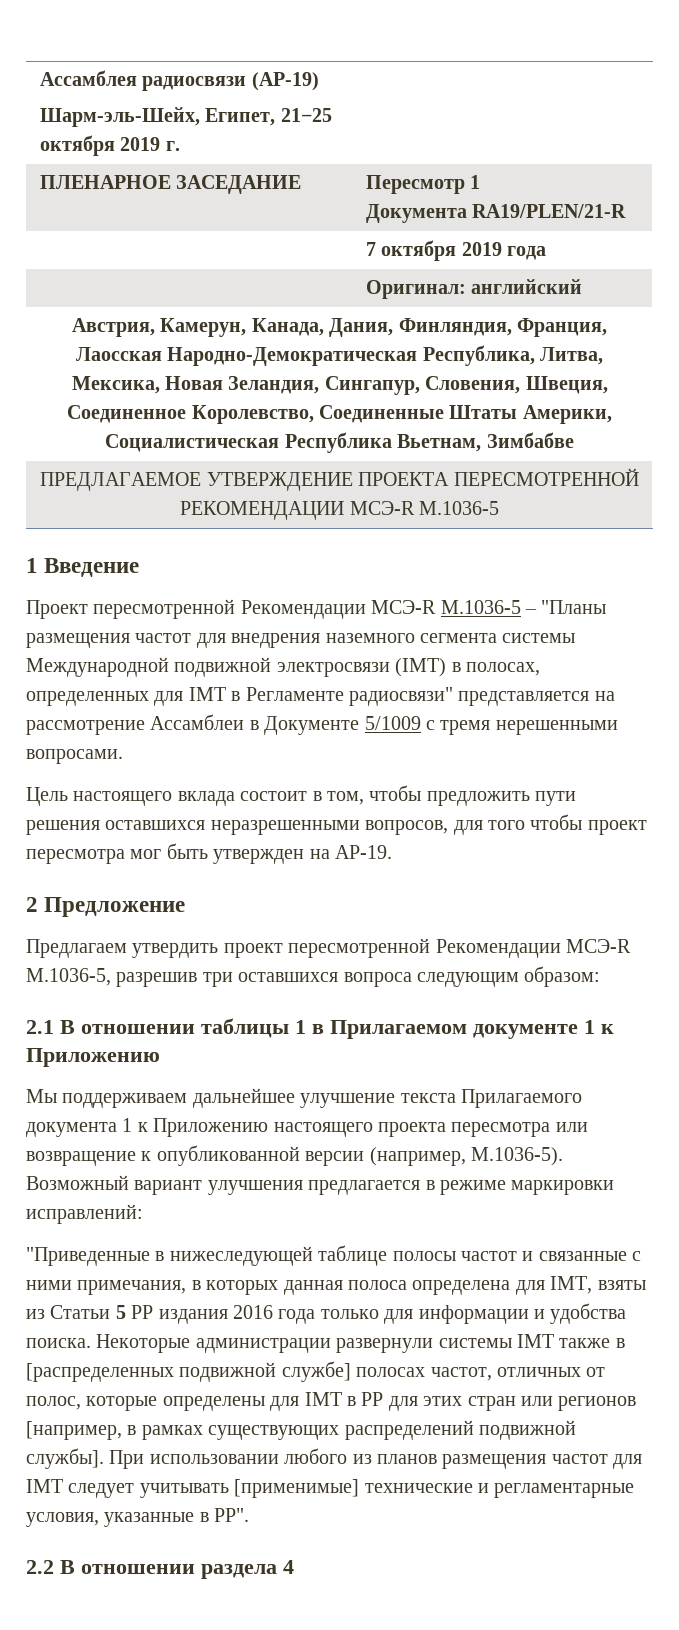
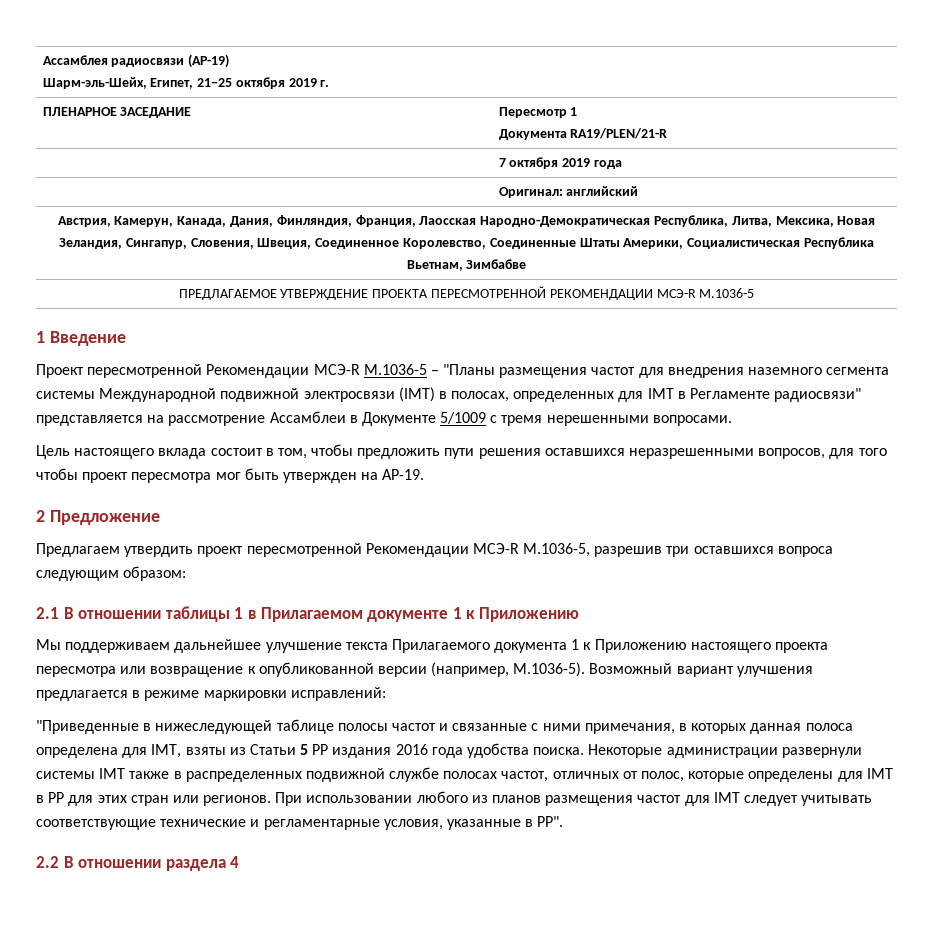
- "Приведенные в нижеследующей таблице полосы частот и связанные с ними примечания, в которых данная полоса определена для IMT, взяты из Статьи 5 РР издания 2016 года только для информации и удобства поиска.
+ "Приведенные в нижеследующей таблице полосы частот и связанные с ними примечания, в которых данная полоса определена для IMT, взяты из Статьи 5 РР издания 2016 года удобства поиска.
- Некоторые администрации развернули системы IMT также в [распределенных подвижной службе] полосах частот, отличных от полос, которые определены для IMT в РР для этих стран или регионов [например, в рамках существующих распределений подвижной службы].
+ Некоторые администрации развернули системы IMT также в распределенных подвижной службе полосах частот, отличных от полос, которые определены для IMT в РР для этих стран или регионов.
- При использовании любого из планов размещения частот для IMT следует учитывать [применимые] технические и регламентарные условия, указанные в РР".
+ При использовании любого из планов размещения частот для IMT следует учитывать соответствующие технические и регламентарные условия, указанные в РР".

